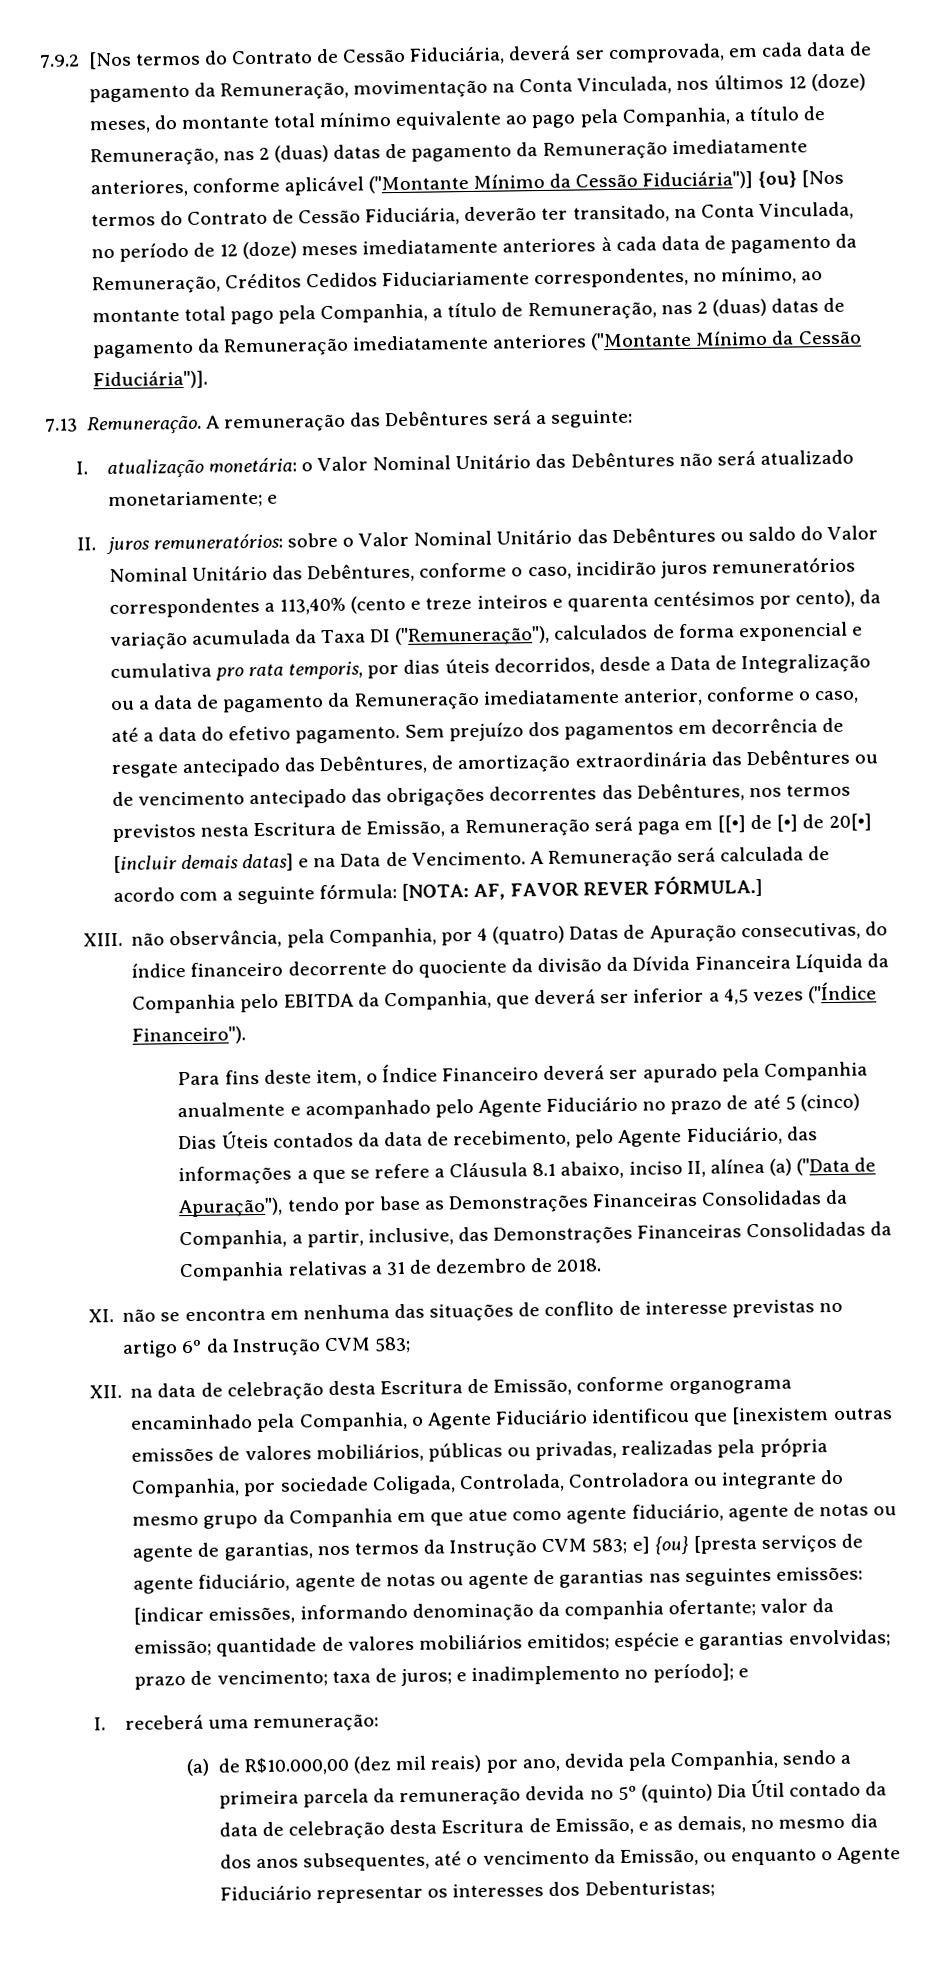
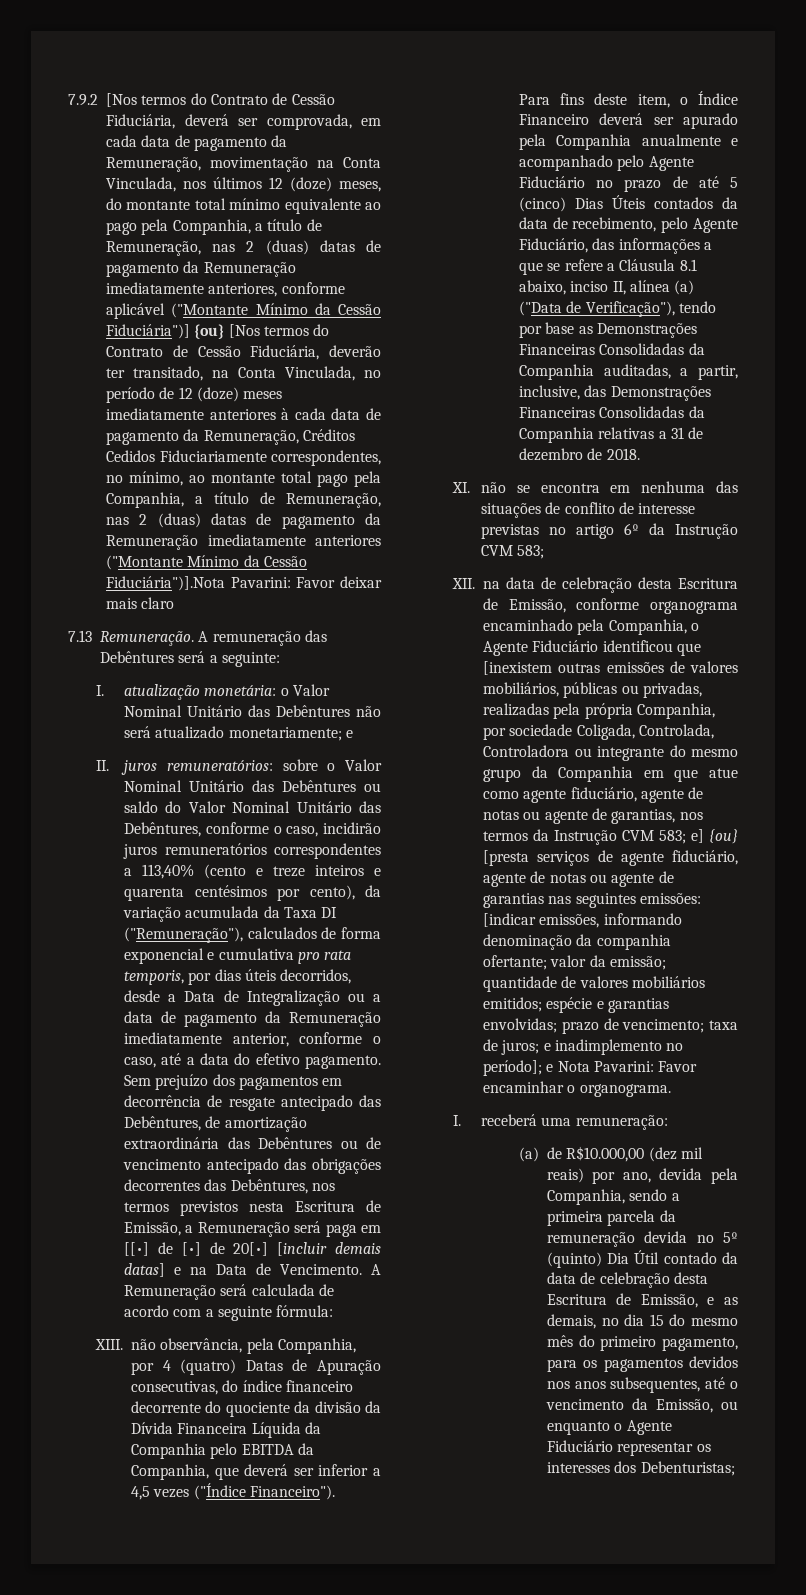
- 7.9.2 [Nos termos do Contrato de Cessão Fiduciária, deverá ser comprovada, em cada data de pagamento da Remuneração, movimentação na Conta Vinculada, nos últimos 12 (doze) meses, do montante total mínimo equivalente ao pago pela Companhia, a título de Remuneração, nas 2 (duas) datas de pagamento da Remuneração imediatamente anteriores, conforme aplicável ("Montante Mínimo da Cessão Fiduciária")] {ou} [Nos termos do Contrato de Cessão Fiduciária, deverão ter transitado, na Conta Vinculada, no período de 12 (doze) meses imediatamente anteriores à cada data de pagamento da Remuneração, Créditos Cedidos Fiduciariamente correspondentes, no mínimo, ao montante total pago pela Companhia, a título de Remuneração, nas 2 (duas) datas de pagamento da Remuneração imediatamente anteriores ("Montante Mínimo da Cessão Fiduciária")].
+ 7.9.2 [Nos termos do Contrato de Cessão Fiduciária, deverá ser comprovada, em cada data de pagamento da Remuneração, movimentação na Conta Vinculada, nos últimos 12 (doze) meses, do montante total mínimo equivalente ao pago pela Companhia, a título de Remuneração, nas 2 (duas) datas de pagamento da Remuneração imediatamente anteriores, conforme aplicável ("Montante Mínimo da Cessão Fiduciária")] {ou} [Nos termos do Contrato de Cessão Fiduciária, deverão ter transitado, na Conta Vinculada, no período de 12 (doze) meses imediatamente anteriores à cada data de pagamento da Remuneração, Créditos Cedidos Fiduciariamente correspondentes, no mínimo, ao montante total pago pela Companhia, a título de Remuneração, nas 2 (duas) datas de pagamento da Remuneração imediatamente anteriores ("Montante Mínimo da Cessão Fiduciária")].Nota Pavarini: Favor deixar mais claro
- A Remuneração será calculada de acordo com a seguinte fórmula: [NOTA: AF, FAVOR REVER FÓRMULA.]
+ A Remuneração será calculada de acordo com a seguinte fórmula:
- Para fins deste item, o Índice Financeiro deverá ser apurado pela Companhia anualmente e acompanhado pelo Agente Fiduciário no prazo de até 5 (cinco) Dias Úteis contados da data de recebimento, pelo Agente Fiduciário, das informações a que se refere a Cláusula 8.1 abaixo, inciso II, alínea (a) ("Data de Apuração"), tendo por base as Demonstrações Financeiras Consolidadas da Companhia, a partir, inclusive, das Demonstrações Financeiras Consolidadas da Companhia relativas a 31 de dezembro de 2018.
+ Para fins deste item, o Índice Financeiro deverá ser apurado pela Companhia anualmente e acompanhado pelo Agente Fiduciário no prazo de até 5 (cinco) Dias Úteis contados da data de recebimento, pelo Agente Fiduciário, das informações a que se refere a Cláusula 8.1 abaixo, inciso II, alínea (a) ("Data de Verificação"), tendo por base as Demonstrações Financeiras Consolidadas da Companhia auditadas, a partir, inclusive, das Demonstrações Financeiras Consolidadas da Companhia relativas a 31 de dezembro de 2018.
- e inadimplemento no período]; e
+ e inadimplemento no período]; e Nota Pavarini: Favor encaminhar o organograma.
- (a) de R$10.000,00 (dez mil reais) por ano, devida pela Companhia, sendo a primeira parcela da remuneração devida no 5º (quinto) Dia Útil contado da data de celebração desta Escritura de Emissão, e as demais, no mesmo dia dos anos subsequentes, até o vencimento da Emissão, ou enquanto o Agente Fiduciário representar os interesses dos Debenturistas;
+ (a) de R$10.000,00 (dez mil reais) por ano, devida pela Companhia, sendo a primeira parcela da remuneração devida no 5º (quinto) Dia Útil contado da data de celebração desta Escritura de Emissão, e as demais, no dia 15 do mesmo mês do primeiro pagamento, para os pagamentos devidos nos anos subsequentes, até o vencimento da Emissão, ou enquanto o Agente Fiduciário representar os interesses dos Debenturistas;

